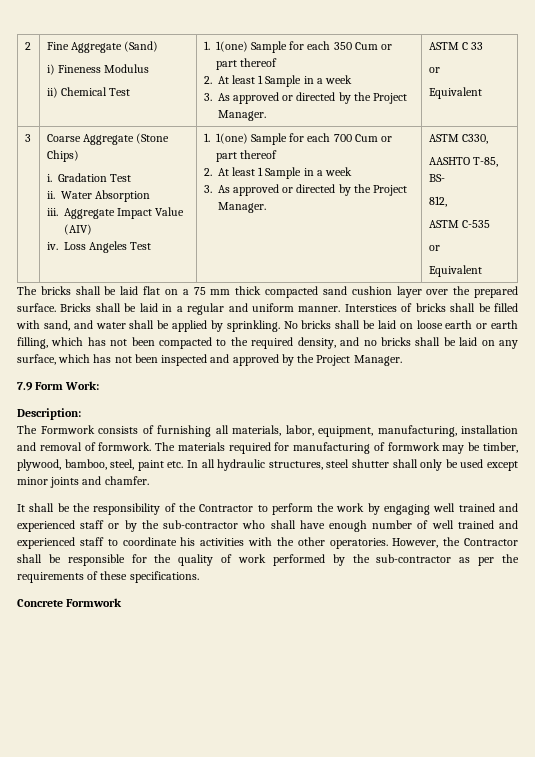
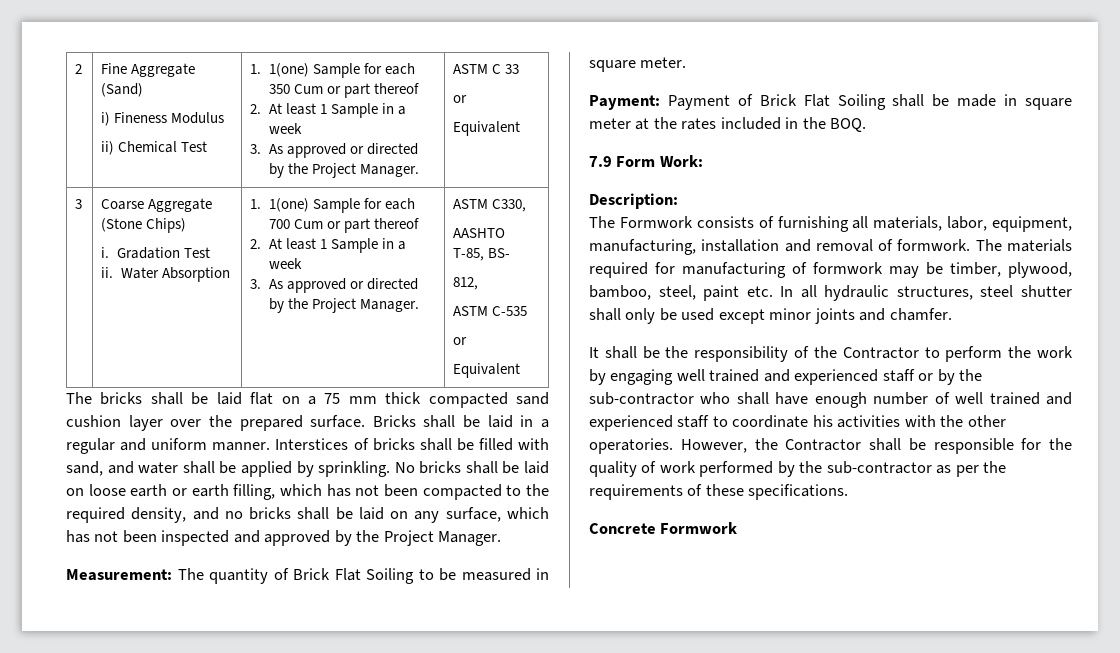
- iii. Aggregate Impact Value (AIV)
- iv. Loss Angeles Test
+ Measurement: The quantity of Brick Flat Soiling to be measured in square meter.
+ Payment: Payment of Brick Flat Soiling shall be made in square meter at the rates included in the BOQ.

